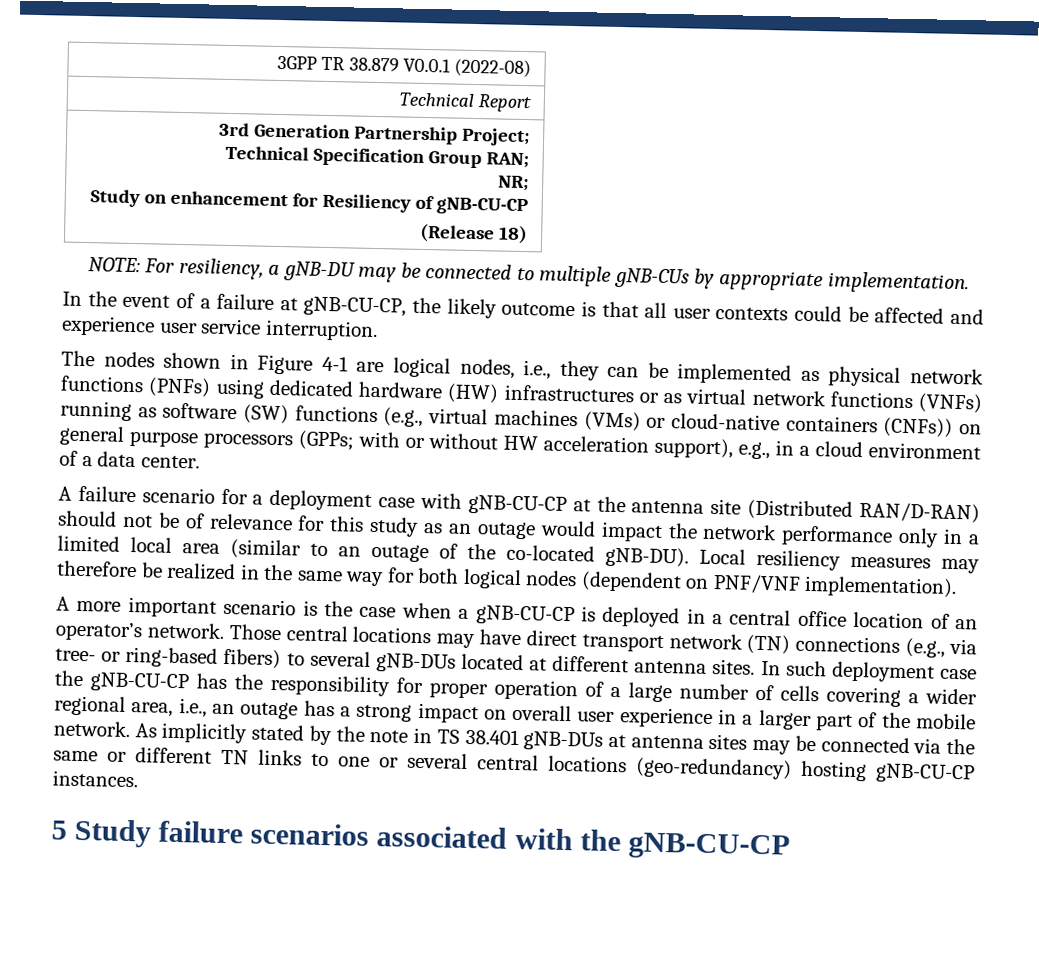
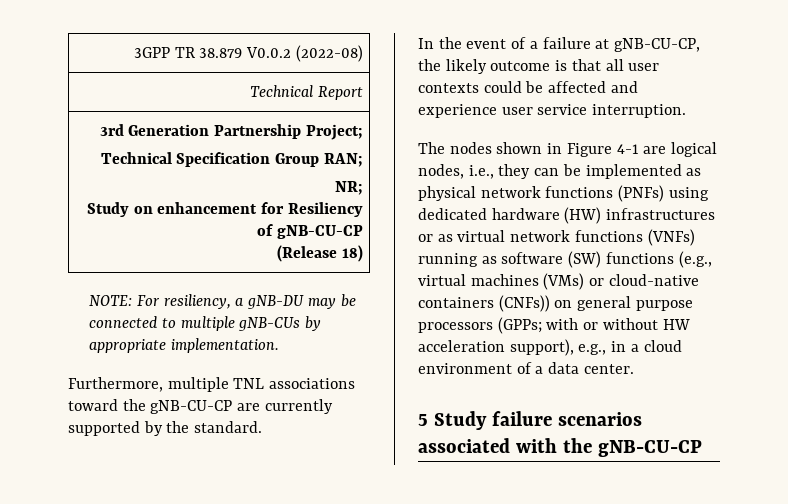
- 3GPP TR 38.879 V0.0.1 (2022-08)
+ 3GPP TR 38.879 V0.0.2 (2022-08)
+ Furthermore, multiple TNL associations toward the gNB-CU-CP are currently supported by the standard.
- A failure scenario for a deployment case with gNB-CU-CP at the antenna site (Distributed RAN/D-RAN) should not be of relevance for this study as an outage would impact the network performance only in a limited local area (similar to an outage of the co-located gNB-DU). Local resiliency measures may therefore be realized in the same way for both logical nodes (dependent on PNF/VNF implementation).
- A more important scenario is the case when a gNB-CU-CP is deployed in a central office location of an operator’s network. Those central locations may have direct transport network (TN) connections (e.g., via tree- or ring-based fibers) to several gNB-DUs located at different antenna sites. In such deployment case the gNB-CU-CP has the responsibility for proper operation of a large number of cells covering a wider regional area, i.e., an outage has a strong impact on overall user experience in a larger part of the mobile network. As implicitly stated by the note in TS 38.401 gNB-DUs at antenna sites may be connected via the same or different TN links to one or several central locations (geo-redundancy) hosting gNB-CU-CP instances.

